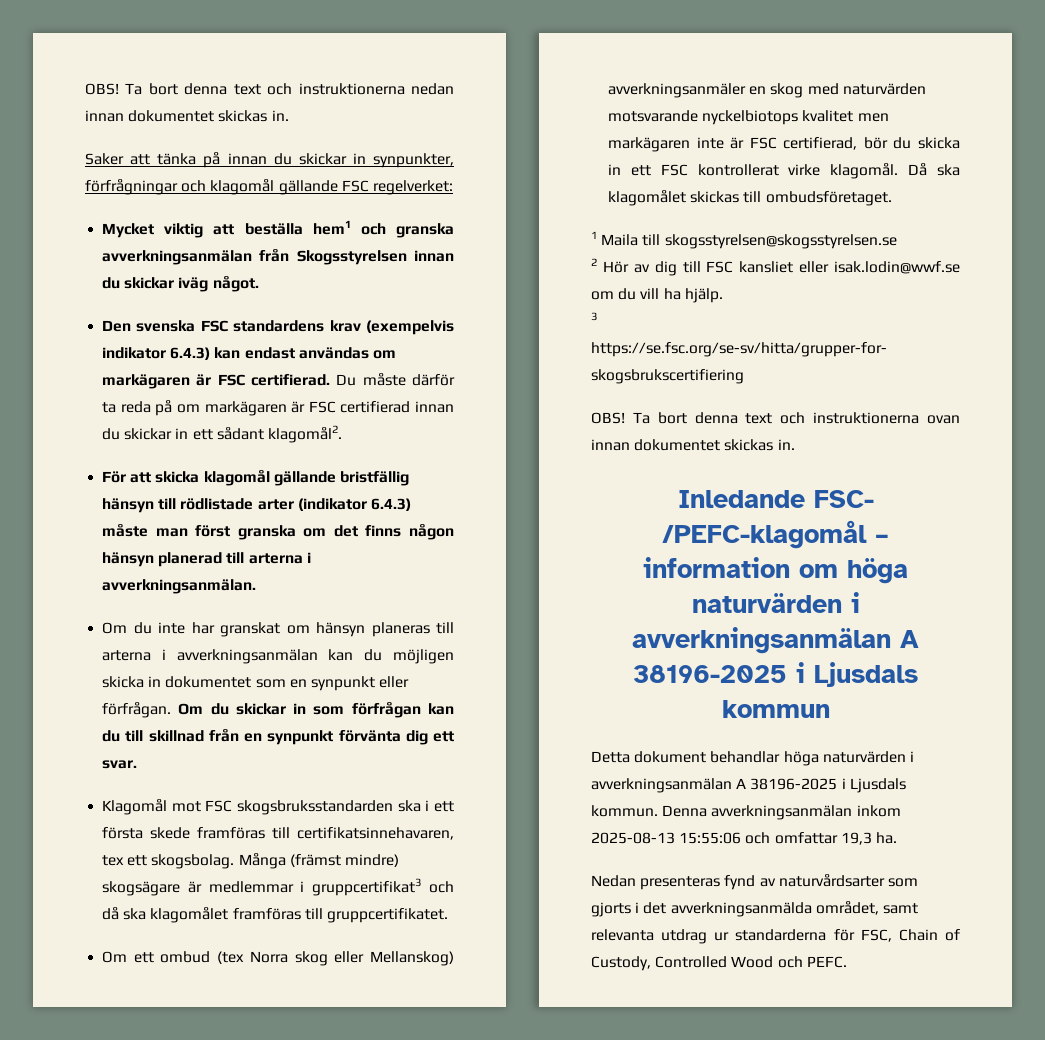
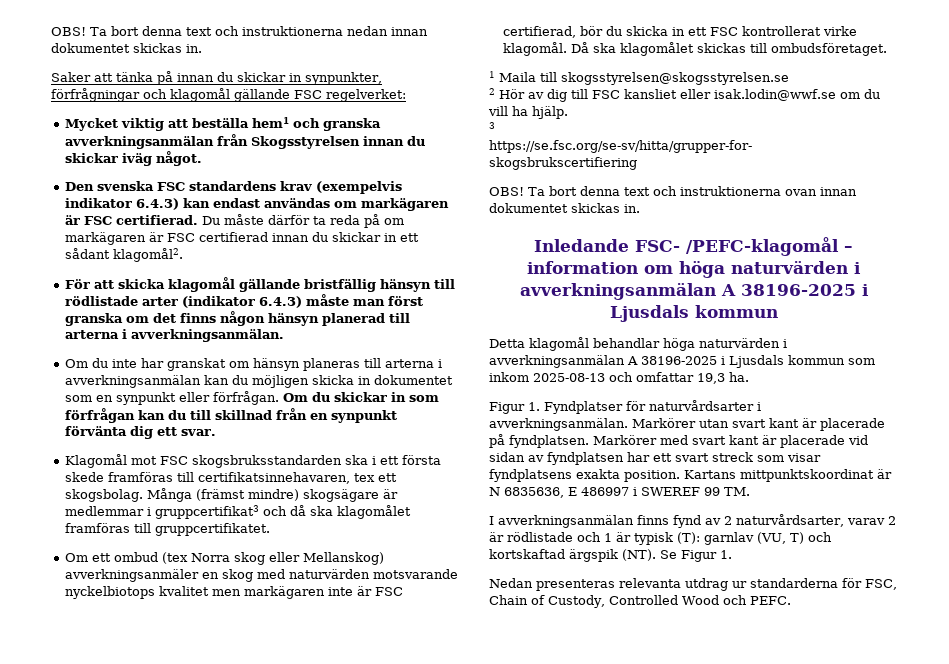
- Detta dokument behandlar höga naturvärden i avverkningsanmälan A 38196-2025 i Ljusdals kommun. Denna avverkningsanmälan inkom 2025-08-13 15:55:06 och omfattar 19,3 ha.
+ Detta klagomål behandlar höga naturvärden i avverkningsanmälan A 38196-2025 i Ljusdals kommun som inkom 2025-08-13 och omfattar 19,3 ha.
- Nedan presenteras fynd av naturvårdsarter som gjorts i det avverkningsanmälda området, samt relevanta utdrag ur standarderna för FSC, Chain of Custody, Controlled Wood och PEFC.
+ Figur 1. Fyndplatser för naturvårdsarter i avverkningsanmälan. Markörer utan svart kant är placerade på fyndplatsen. Markörer med svart kant är placerade vid sidan av fyndplatsen har ett svart streck som visar fyndplatsens exakta position. Kartans mittpunktskoordinat är N 6835636, E 486997 i SWEREF 99 TM.
+ I avverkningsanmälan finns fynd av 2 naturvårdsarter, varav 2 är rödlistade och 1 är typisk (T): garnlav (VU, T) och kortskaftad ärgspik (NT). Se Figur 1.
+ Nedan presenteras relevanta utdrag ur standarderna för FSC, Chain of Custody, Controlled Wood och PEFC.

